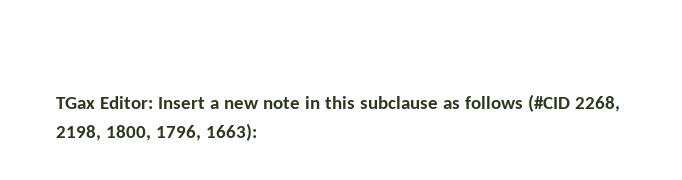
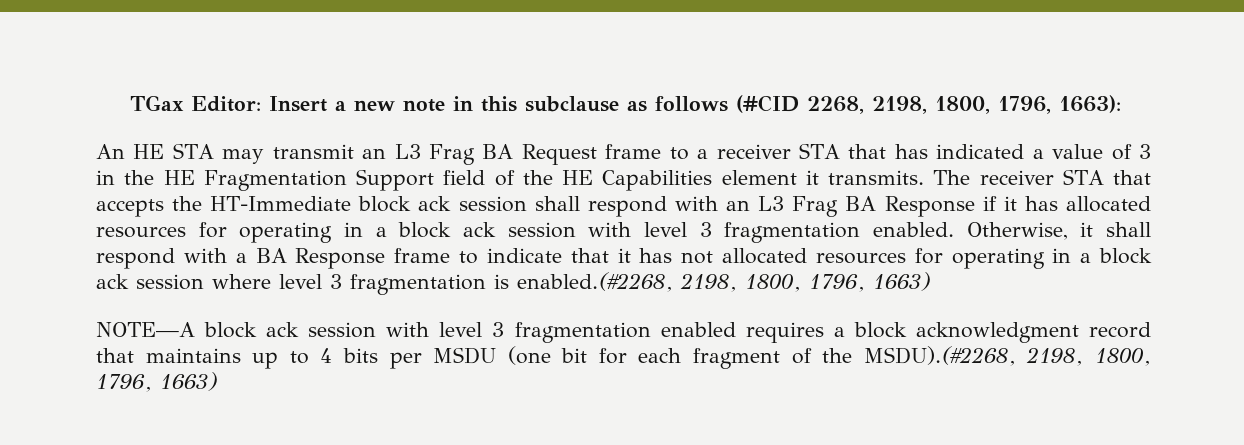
+ An HE STA may transmit an L3 Frag BA Request frame to a receiver STA that has indicated a value of 3 in the HE Fragmentation Support field of the HE Capabilities element it transmits. The receiver STA that accepts the HT-Immediate block ack session shall respond with an L3 Frag BA Response if it has allocated resources for operating in a block ack session with level 3 fragmentation enabled. Otherwise, it shall respond with a BA Response frame to indicate that it has not allocated resources for operating in a block ack session where level 3 fragmentation is enabled.(#2268, 2198, 1800, 1796, 1663)
+ NOTE—A block ack session with level 3 fragmentation enabled requires a block acknowledgment record that maintains up to 4 bits per MSDU (one bit for each fragment of the MSDU).(#2268, 2198, 1800, 1796, 1663)

